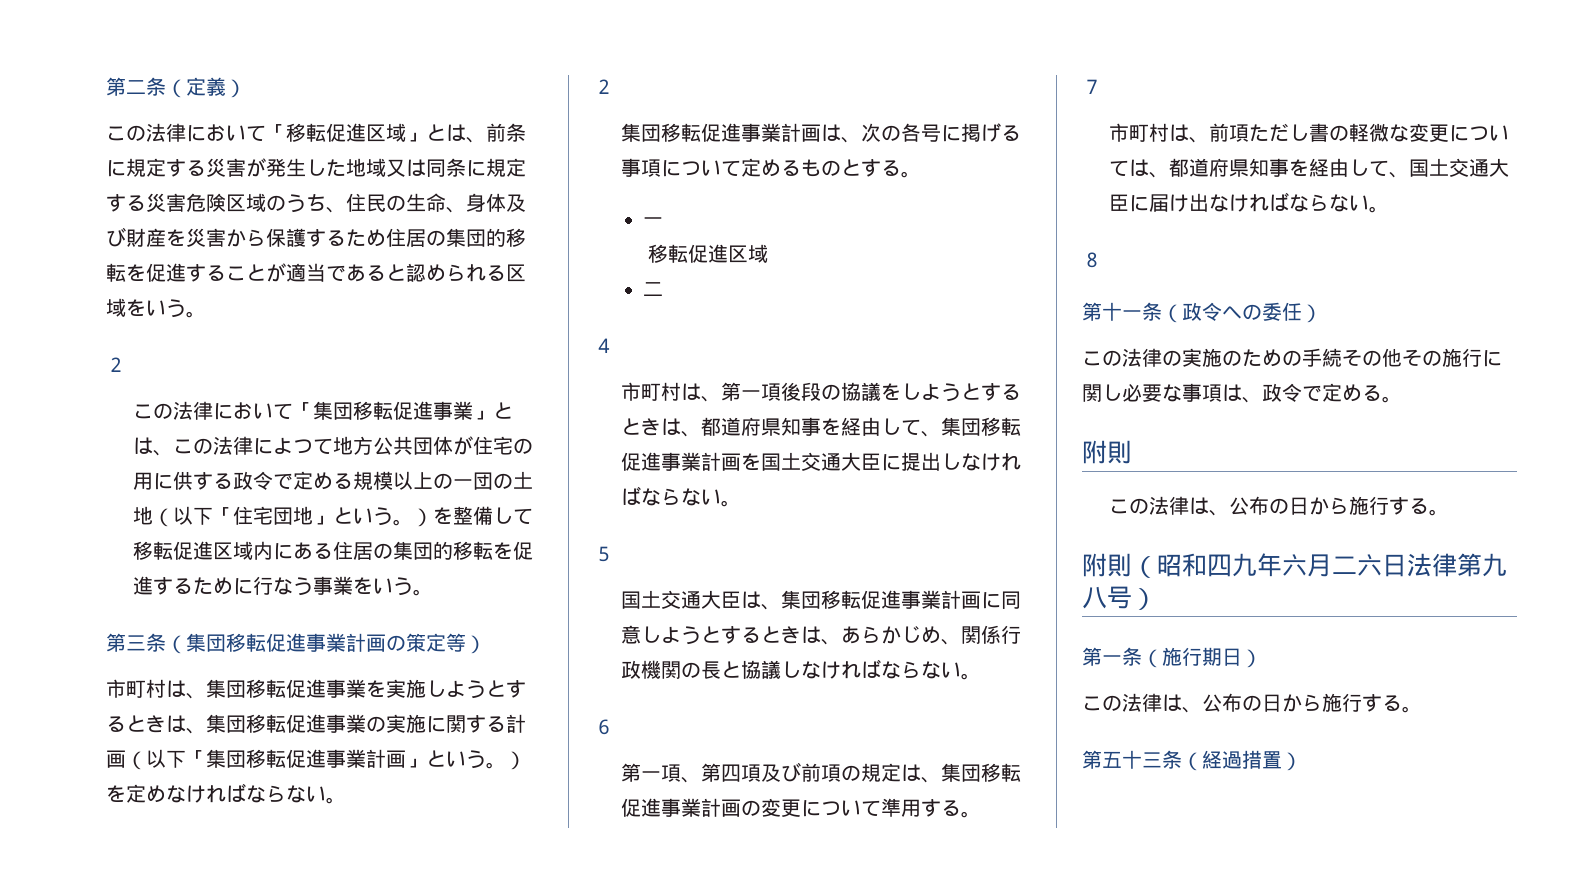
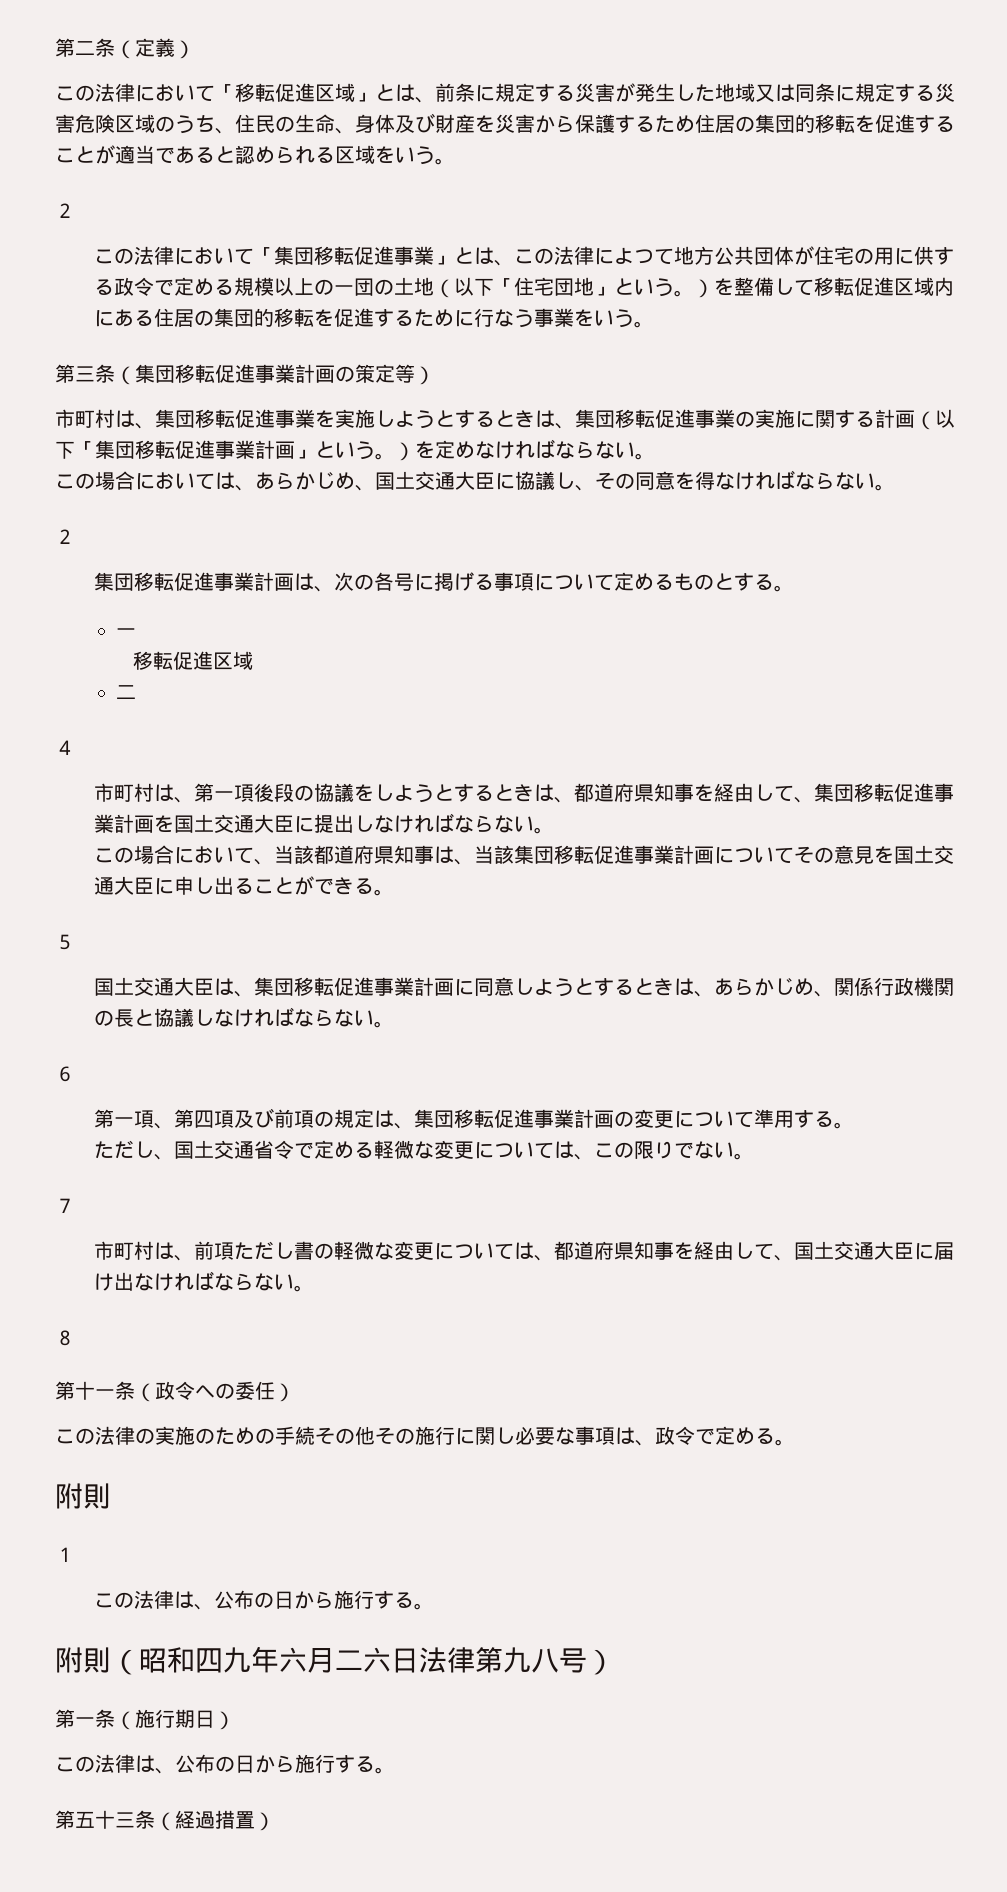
+ この場合においては、あらかじめ、国土交通大臣に協議し、その同意を得なければならない。
+ この場合において、当該都道府県知事は、当該集団移転促進事業計画についてその意見を国土交通大臣に申し出ることができる。
+ ただし、国土交通省令で定める軽微な変更については、この限りでない。
+ １

